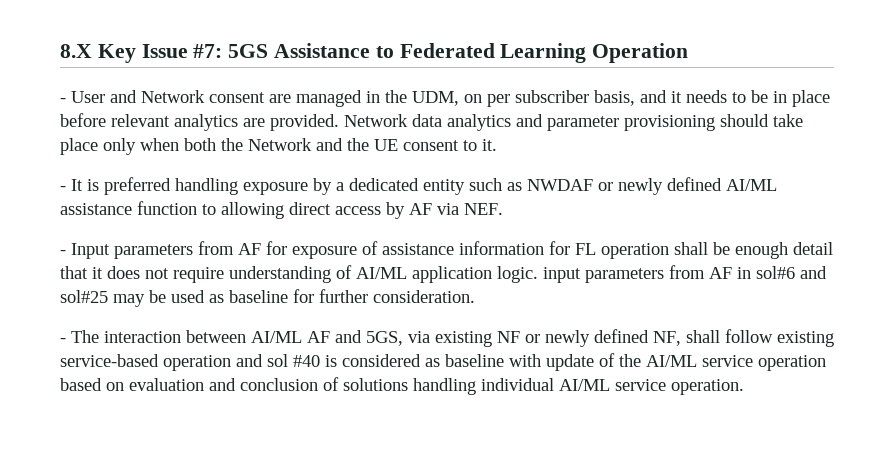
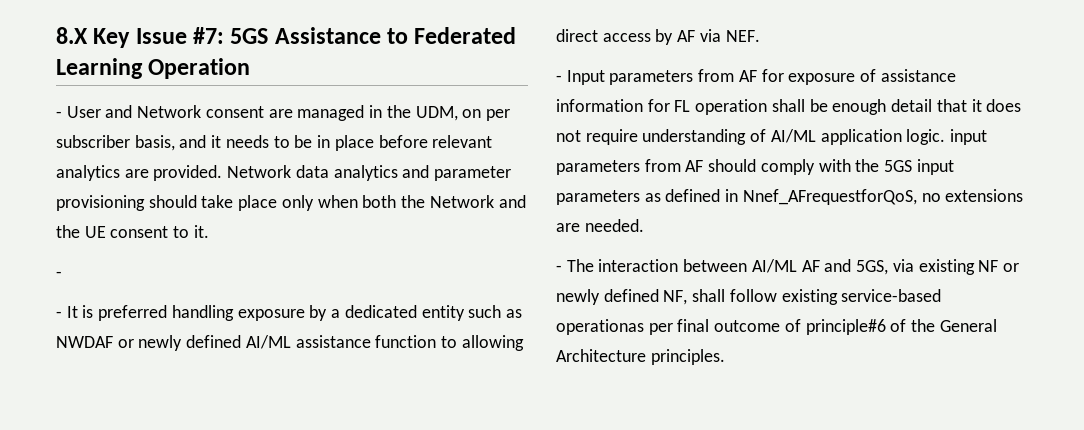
  Network data analytics and parameter provisioning should take place only when both the Network and the UE consent to it.
+ -
- - Input parameters from AF for exposure of assistance information for FL operation shall be enough detail that it does not require understanding of AI/ML application logic. input parameters from AF in sol#6 and sol#25 may be used as baseline for further consideration.
+ - Input parameters from AF for exposure of assistance information for FL operation shall be enough detail that it does not require understanding of AI/ML application logic. input parameters from AF should comply with the 5GS input parameters as defined in Nnef_AFrequestforQoS, no extensions are needed.
- - The interaction between AI/ML AF and 5GS, via existing NF or newly defined NF, shall follow existing service-based operation and sol #40 is considered as baseline with update of the AI/ML service operation based on evaluation and conclusion of solutions handling individual AI/ML service operation.
+ - The interaction between AI/ML AF and 5GS, via existing NF or newly defined NF, shall follow existing service-based operationas per final outcome of principle#6 of the General Architecture principles.

